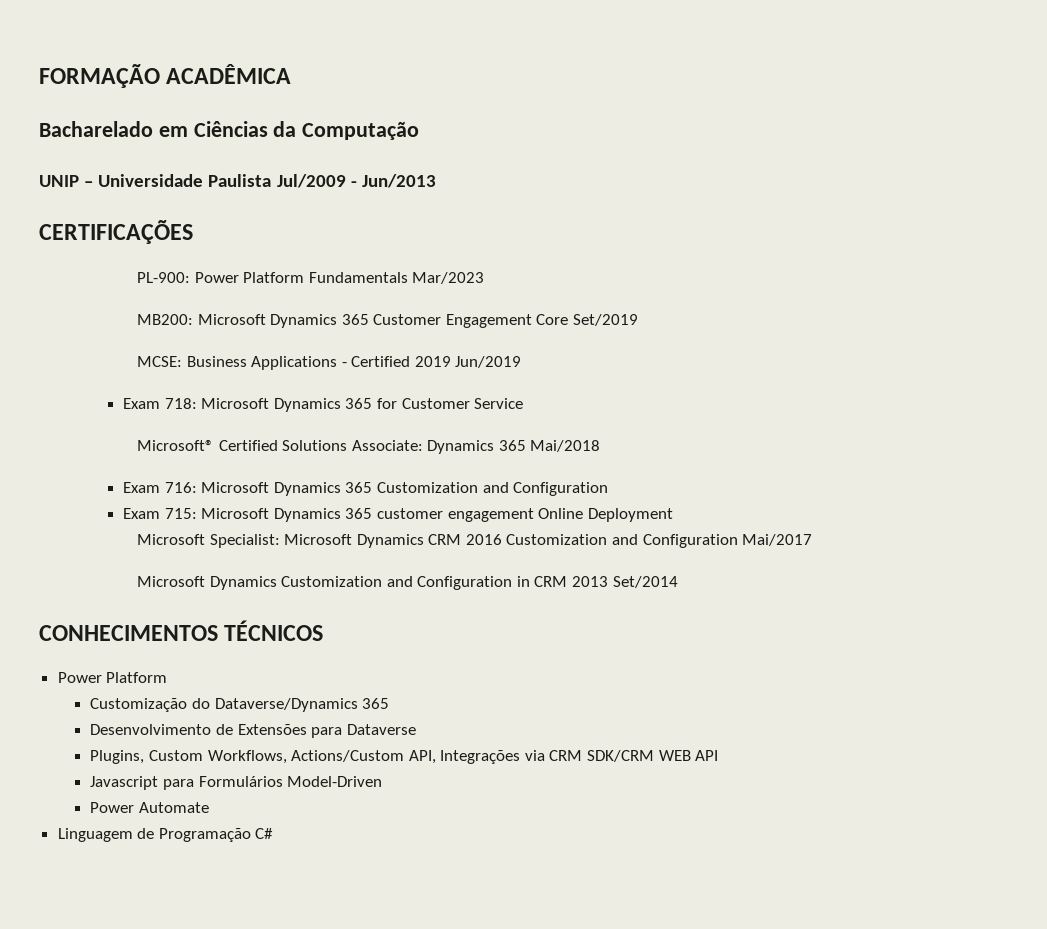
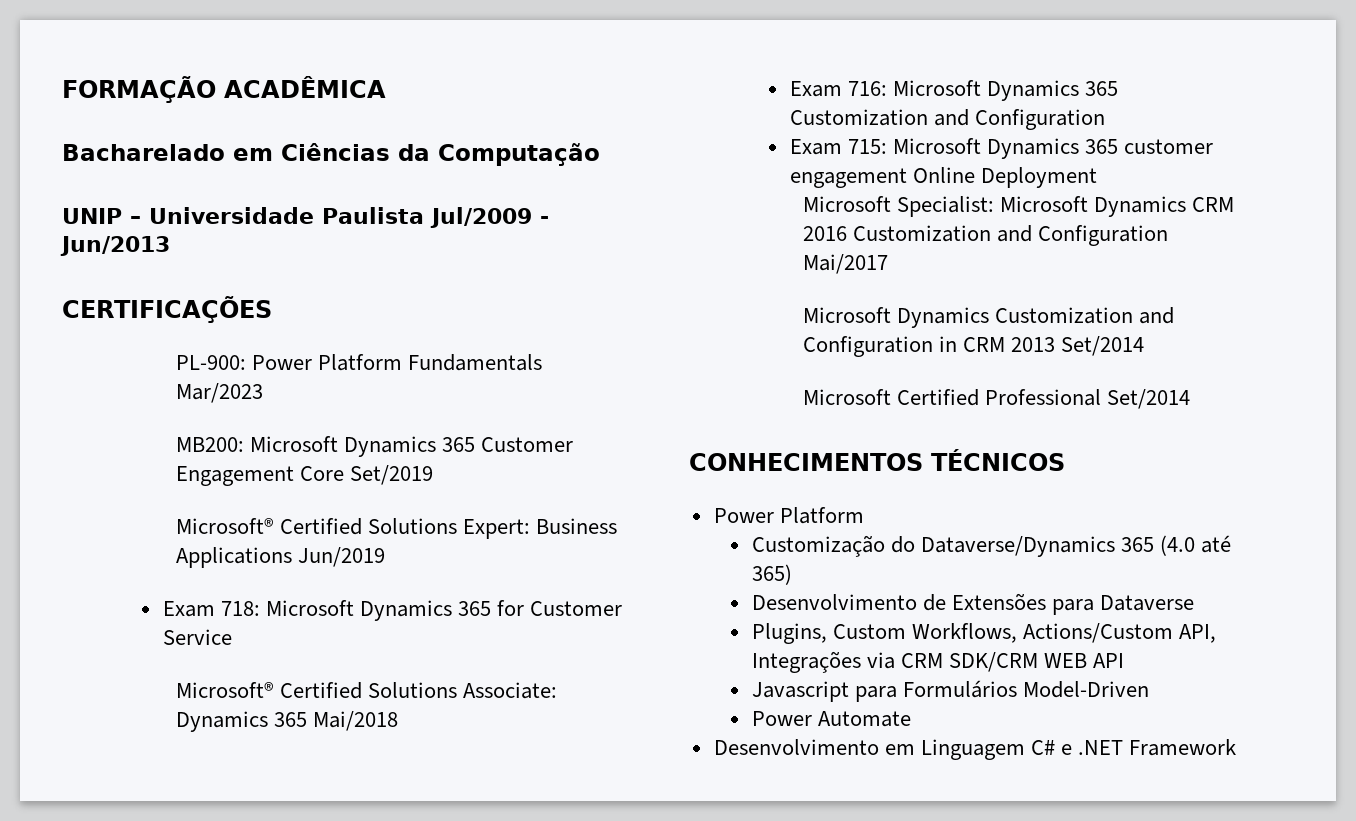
- MCSE: Business Applications - Certified 2019 Jun/2019
+ Microsoft® Certified Solutions Expert: Business Applications Jun/2019
+ Microsoft Certified Professional Set/2014
- Customização do Dataverse/Dynamics 365
+ Customização do Dataverse/Dynamics 365 (4.0 até 365)
- Linguagem de Programação C#
+ Desenvolvimento em Linguagem C# e .NET Framework

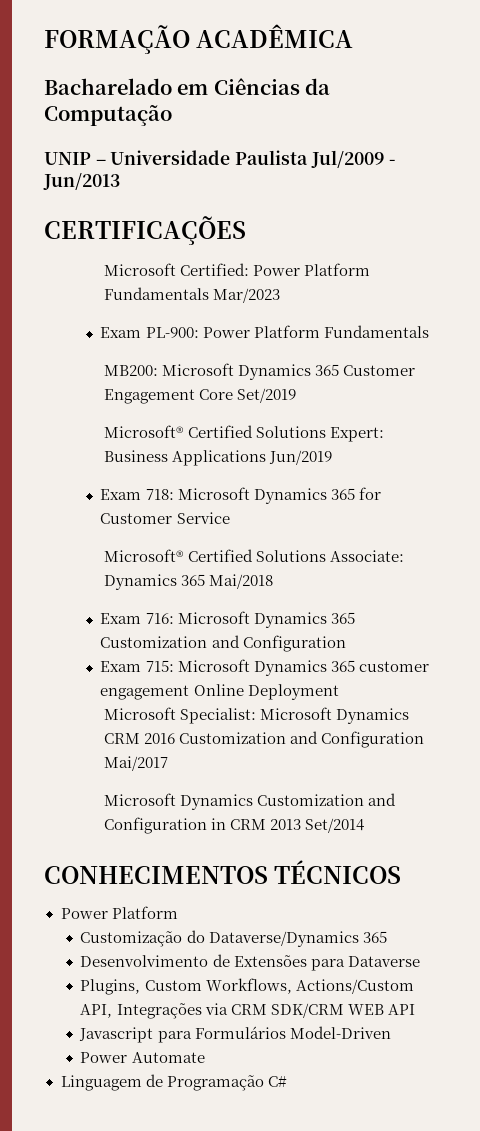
- PL-900: Power Platform Fundamentals Mar/2023
+ Microsoft Certified: Power Platform Fundamentals Mar/2023
+ Exam PL-900: Power Platform Fundamentals
- Microsoft Certified Professional Set/2014
- Customização do Dataverse/Dynamics 365 (4.0 até 365)
+ Customização do Dataverse/Dynamics 365
- Desenvolvimento em Linguagem C# e .NET Framework
+ Linguagem de Programação C#

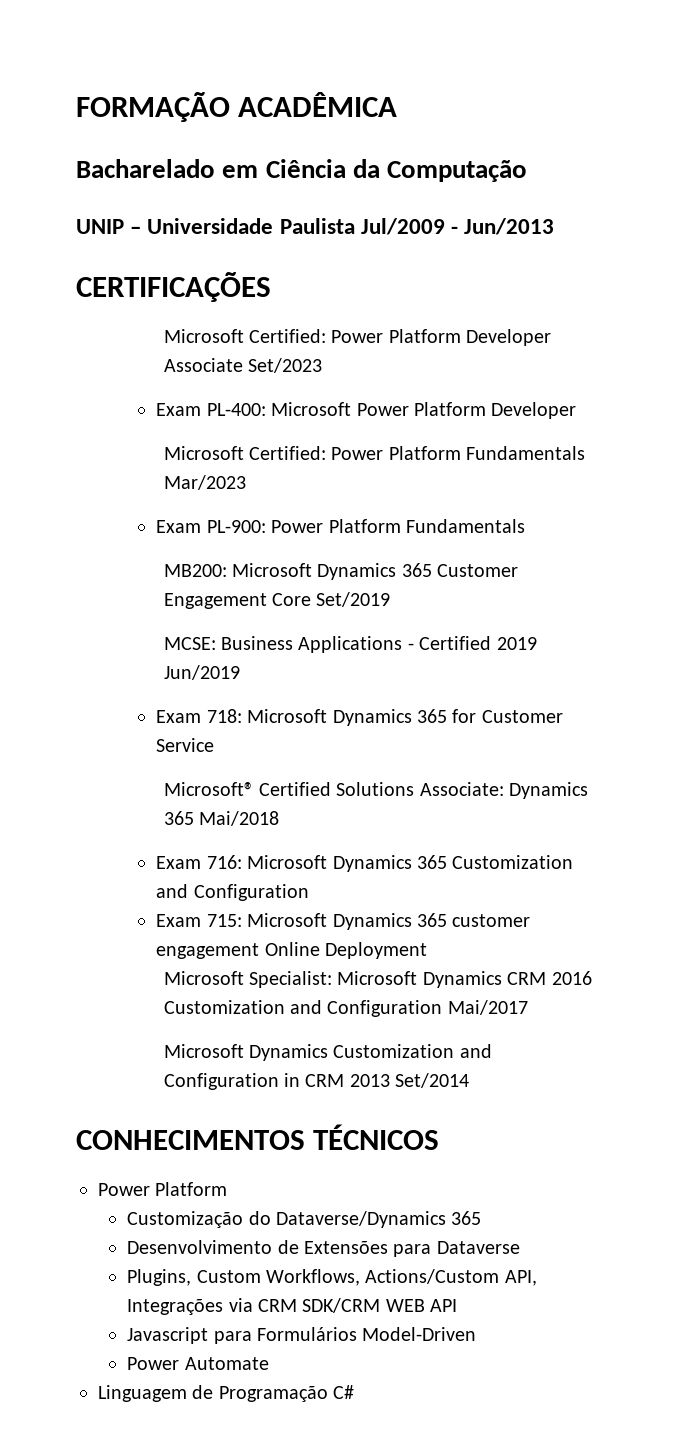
- Bacharelado em Ciências da Computação
+ Bacharelado em Ciência da Computação
+ Microsoft Certified: Power Platform Developer Associate Set/2023
+ Exam PL-400: Microsoft Power Platform Developer
- Microsoft® Certified Solutions Expert: Business Applications Jun/2019
+ MCSE: Business Applications - Certified 2019 Jun/2019

